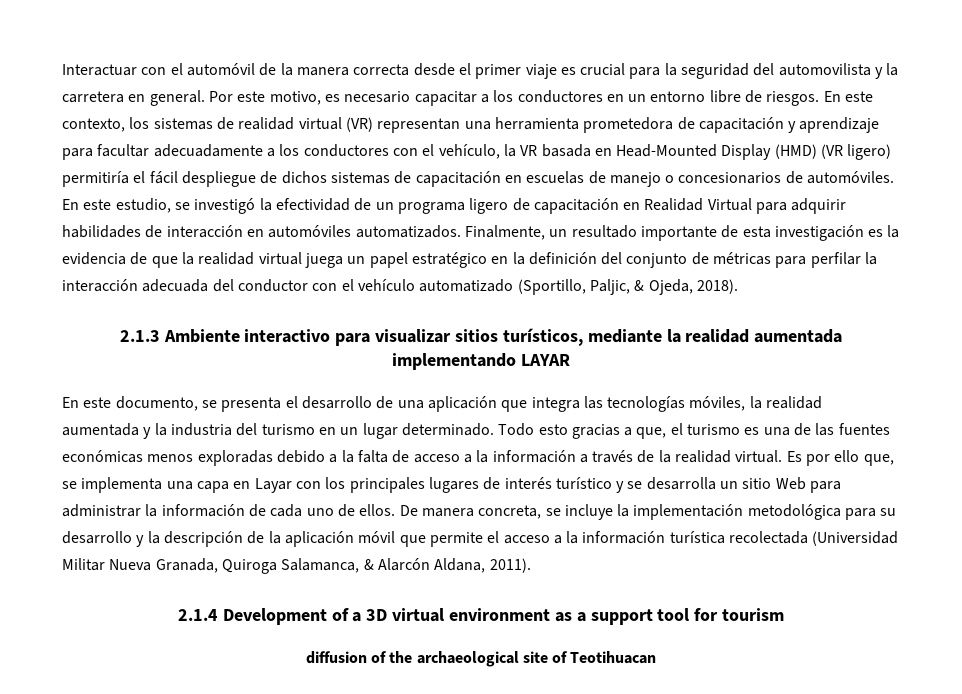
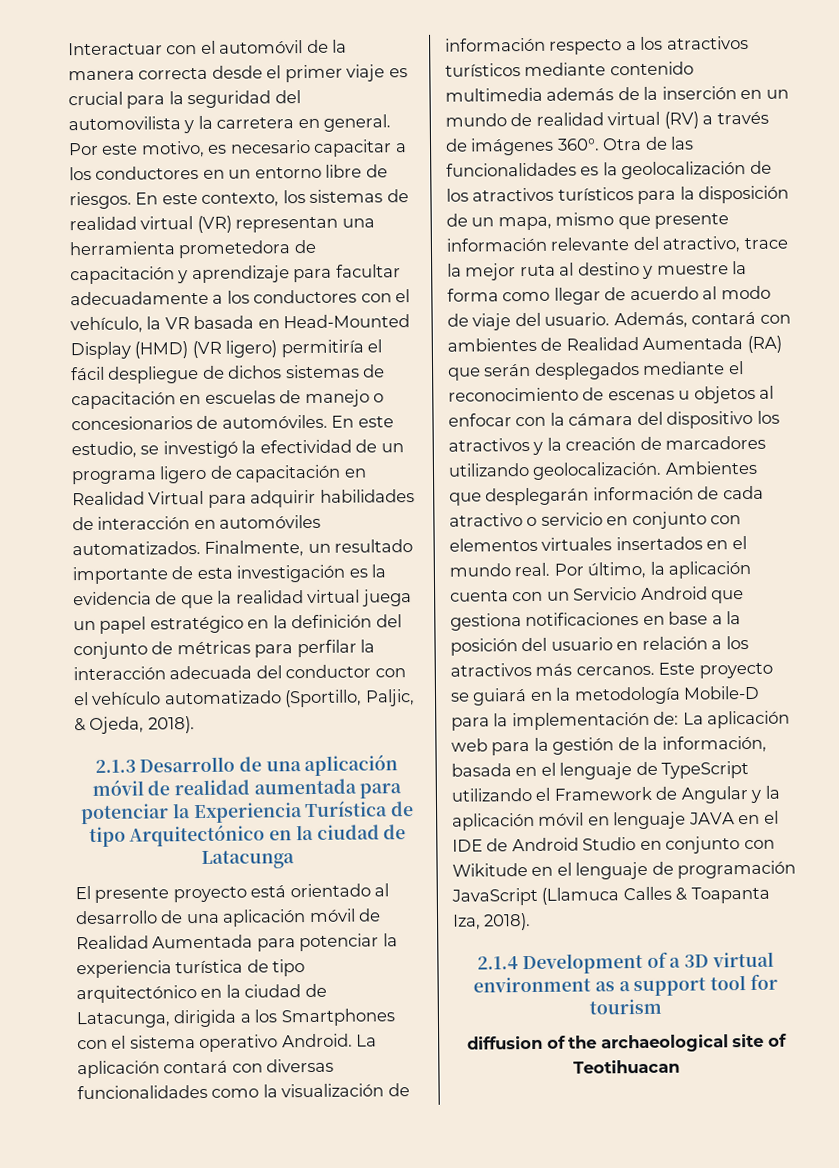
- 2.1.3 Ambiente interactivo para visualizar sitios turísticos, mediante la realidad aumentada implementando LAYAR
- En este documento, se presenta el desarrollo de una aplicación que integra las tecnologías móviles, la realidad aumentada y la industria del turismo en un lugar determinado. Todo esto gracias a que, el turismo es una de las fuentes económicas menos exploradas debido a la falta de acceso a la información a través de la realidad virtual. Es por ello que, se implementa una capa en Layar con los principales lugares de interés turístico y se desarrolla un sitio Web para administrar la información de cada uno de ellos. De manera concreta, se incluye la implementación metodológica para su desarrollo y la descripción de la aplicación móvil que permite el acceso a la información turística recolectada (Universidad Militar Nueva Granada, Quiroga Salamanca, & Alarcón Aldana, 2011).
+ 2.1.3 Desarrollo de una aplicación móvil de realidad aumentada para potenciar la Experiencia Turística de tipo Arquitectónico en la ciudad de Latacunga
+ El presente proyecto está orientado al desarrollo de una aplicación móvil de Realidad Aumentada para potenciar la experiencia turística de tipo arquitectónico en la ciudad de Latacunga, dirigida a los Smartphones con el sistema operativo Android. La aplicación contará con diversas funcionalidades como la visualización de información respecto a los atractivos turísticos mediante contenido multimedia además de la inserción en un mundo de realidad virtual (RV) a través de imágenes 360°. Otra de las funcionalidades es la geolocalización de los atractivos turísticos para la disposición de un mapa, mismo que presente información relevante del atractivo, trace la mejor ruta al destino y muestre la forma como llegar de acuerdo al modo de viaje del usuario. Además, contará con ambientes de Realidad Aumentada (RA) que serán desplegados mediante el reconocimiento de escenas u objetos al enfocar con la cámara del dispositivo los atractivos y la creación de marcadores utilizando geolocalización. Ambientes que desplegarán información de cada atractivo o servicio en conjunto con elementos virtuales insertados en el mundo real. Por último, la aplicación cuenta con un Servicio Android que gestiona notificaciones en base a la posición del usuario en relación a los atractivos más cercanos. Este proyecto se guiará en la metodología Mobile-D para la implementación de: La aplicación web para la gestión de la información, basada en el lenguaje de TypeScript utilizando el Framework de Angular y la aplicación móvil en lenguaje JAVA en el IDE de Android Studio en conjunto con Wikitude en el lenguaje de programación JavaScript (Llamuca Calles & Toapanta Iza, 2018).

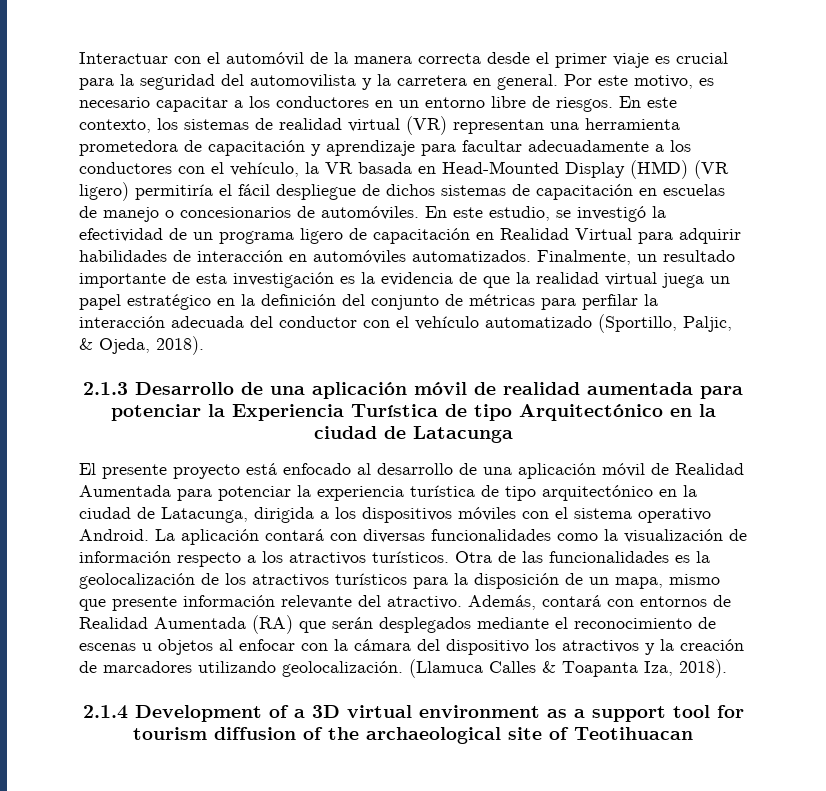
- El presente proyecto está orientado al desarrollo de una aplicación móvil de Realidad Aumentada para potenciar la experiencia turística de tipo arquitectónico en la ciudad de Latacunga, dirigida a los Smartphones con el sistema operativo Android.
+ El presente proyecto está enfocado al desarrollo de una aplicación móvil de Realidad Aumentada para potenciar la experiencia turística de tipo arquitectónico en la ciudad de Latacunga, dirigida a los dispositivos móviles con el sistema operativo Android.
- La aplicación contará con diversas funcionalidades como la visualización de información respecto a los atractivos turísticos mediante contenido multimedia además de la inserción en un mundo de realidad virtual (RV) a través de imágenes 360°.
+ La aplicación contará con diversas funcionalidades como la visualización de información respecto a los atractivos turísticos.
- Otra de las funcionalidades es la geolocalización de los atractivos turísticos para la disposición de un mapa, mismo que presente información relevante del atractivo, trace la mejor ruta al destino y muestre la forma como llegar de acuerdo al modo de viaje del usuario.
+ Otra de las funcionalidades es la geolocalización de los atractivos turísticos para la disposición de un mapa, mismo que presente información relevante del atractivo.
- Además, contará con ambientes de Realidad Aumentada (RA) que serán desplegados mediante el reconocimiento de escenas u objetos al enfocar con la cámara del dispositivo los atractivos y la creación de marcadores utilizando geolocalización.
+ Además, contará con entornos de Realidad Aumentada (RA) que serán desplegados mediante el reconocimiento de escenas u objetos al enfocar con la cámara del dispositivo los atractivos y la creación de marcadores utilizando geolocalización.
- Ambientes que desplegarán información de cada atractivo o servicio en conjunto con elementos virtuales insertados en el mundo real. Por último, la aplicación cuenta con un Servicio Android que gestiona notificaciones en base a la posición del usuario en relación a los atractivos más cercanos. Este proyecto se guiará en la metodología Mobile-D para la implementación de: La aplicación web para la gestión de la información, basada en el lenguaje de TypeScript utilizando el Framework de Angular y la aplicación móvil en lenguaje JAVA en el IDE de Android Studio en conjunto con Wikitude en el lenguaje de programación JavaScript (Llamuca Calles & Toapanta Iza, 2018).
+ (Llamuca Calles & Toapanta Iza, 2018).
- 2.1.4 Development of a 3D virtual environment as a support tool for tourism
- diffusion of the archaeological site of Teotihuacan
+ 2.1.4 Development of a 3D virtual environment as a support tool for tourism diffusion of the archaeological site of Teotihuacan

